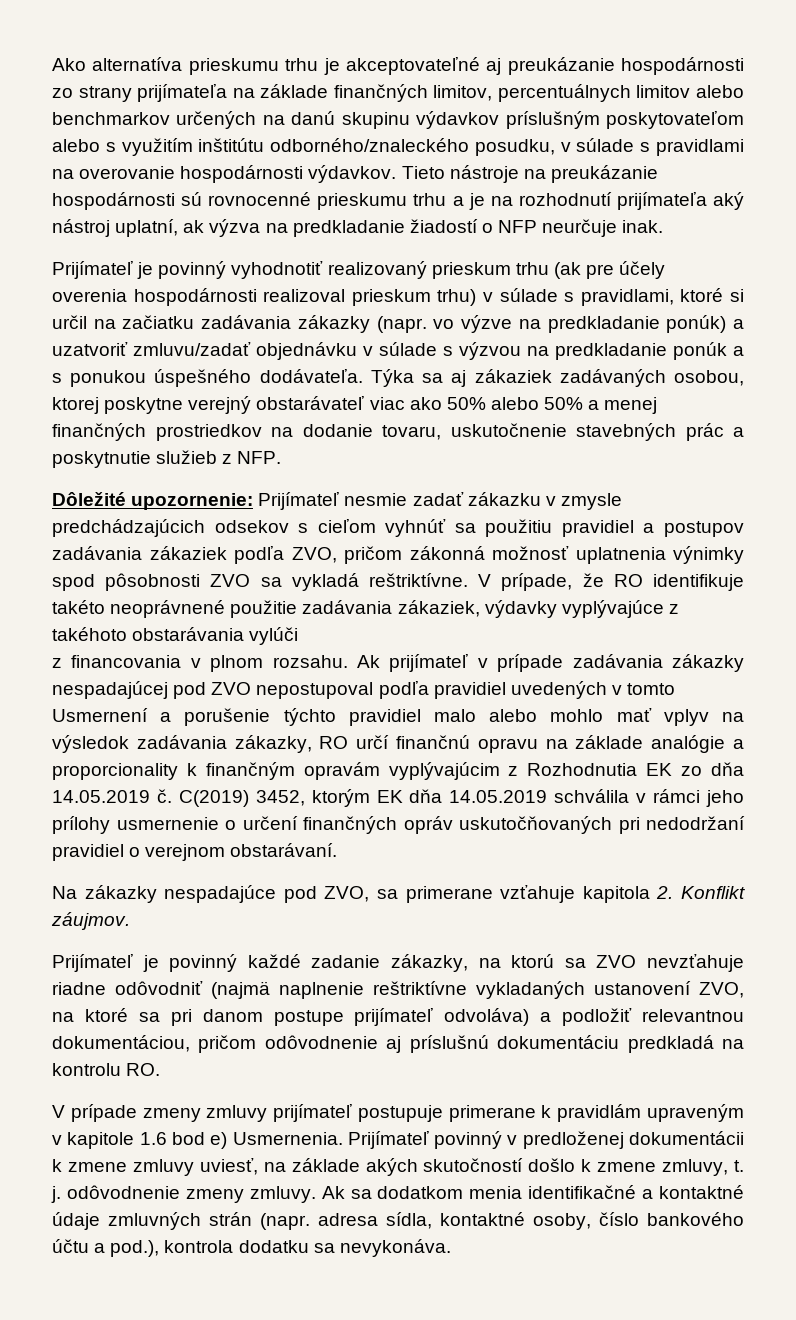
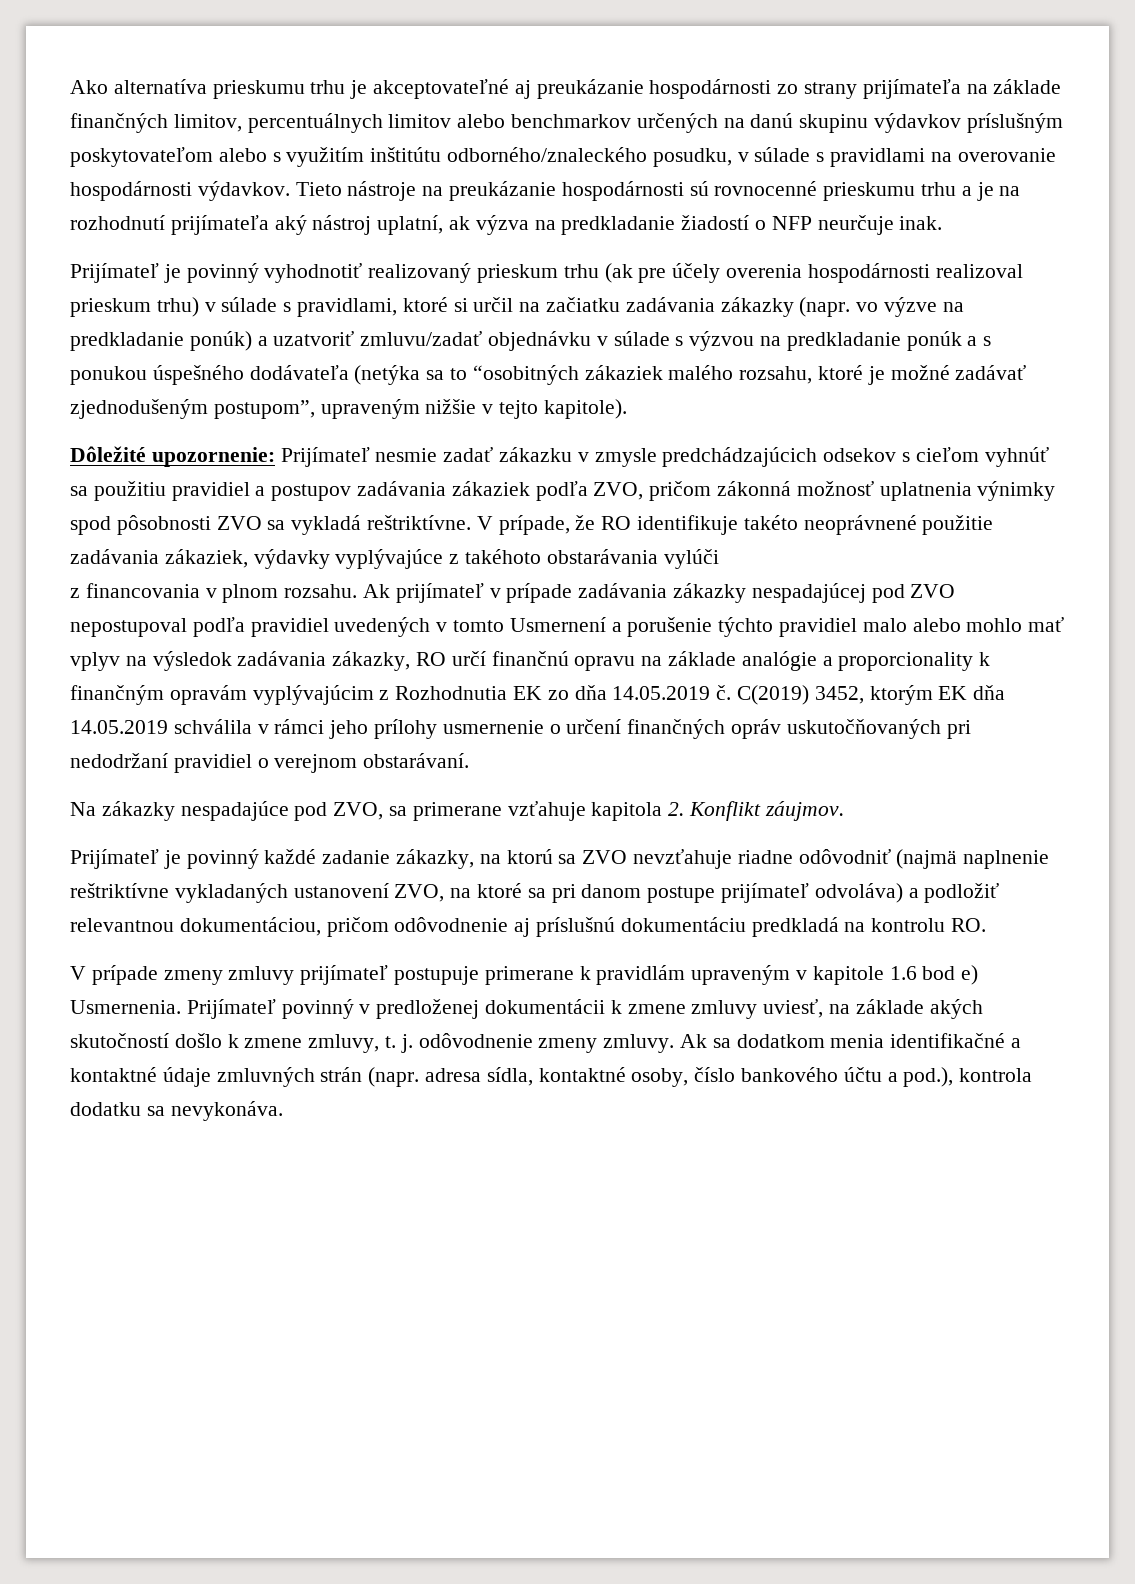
- Prijímateľ je povinný vyhodnotiť realizovaný prieskum trhu (ak pre účely overenia hospodárnosti realizoval prieskum trhu) v súlade s pravidlami, ktoré si určil na začiatku zadávania zákazky (napr. vo výzve na predkladanie ponúk) a uzatvoriť zmluvu/zadať objednávku v súlade s výzvou na predkladanie ponúk a s ponukou úspešného dodávateľa. Týka sa aj zákaziek zadávaných osobou, ktorej poskytne verejný obstarávateľ viac ako 50% alebo 50% a menej finančných prostriedkov na dodanie tovaru, uskutočnenie stavebných prác a poskytnutie služieb z NFP.
+ Prijímateľ je povinný vyhodnotiť realizovaný prieskum trhu (ak pre účely overenia hospodárnosti realizoval prieskum trhu) v súlade s pravidlami, ktoré si určil na začiatku zadávania zákazky (napr. vo výzve na predkladanie ponúk) a uzatvoriť zmluvu/zadať objednávku v súlade s výzvou na predkladanie ponúk a s ponukou úspešného dodávateľa (netýka sa to “osobitných zákaziek malého rozsahu, ktoré je možné zadávať zjednodušeným postupom”, upraveným nižšie v tejto kapitole).

